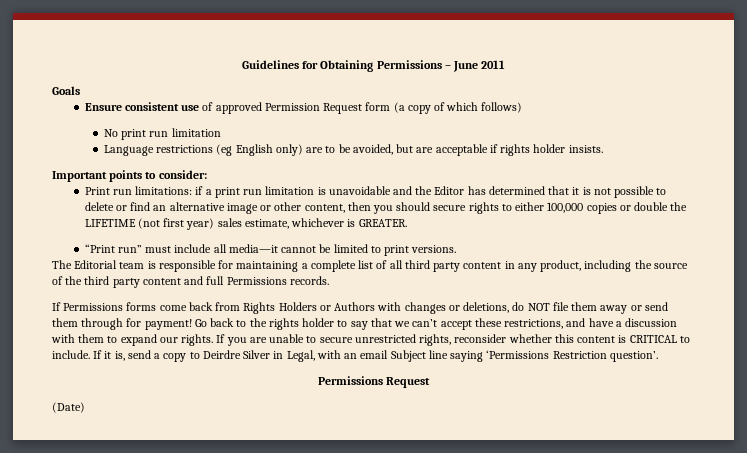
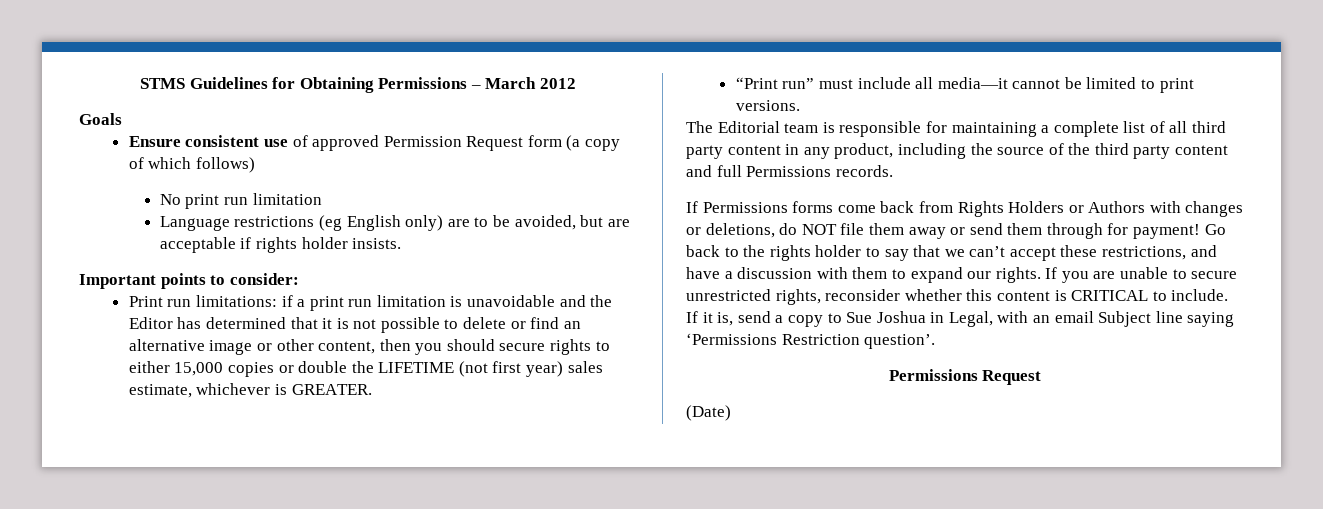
- Guidelines for Obtaining Permissions – June 2011
+ STMS Guidelines for Obtaining Permissions – March 2012
- Print run limitations: if a print run limitation is unavoidable and the Editor has determined that it is not possible to delete or find an alternative image or other content, then you should secure rights to either 100,000 copies or double the LIFETIME (not first year) sales estimate, whichever is GREATER.
+ Print run limitations: if a print run limitation is unavoidable and the Editor has determined that it is not possible to delete or find an alternative image or other content, then you should secure rights to either 15,000 copies or double the LIFETIME (not first year) sales estimate, whichever is GREATER.
- If it is, send a copy to Deirdre Silver in Legal, with an email Subject line saying ‘Permissions Restriction question’.
+ If it is, send a copy to Sue Joshua in Legal, with an email Subject line saying ‘Permissions Restriction question’.

